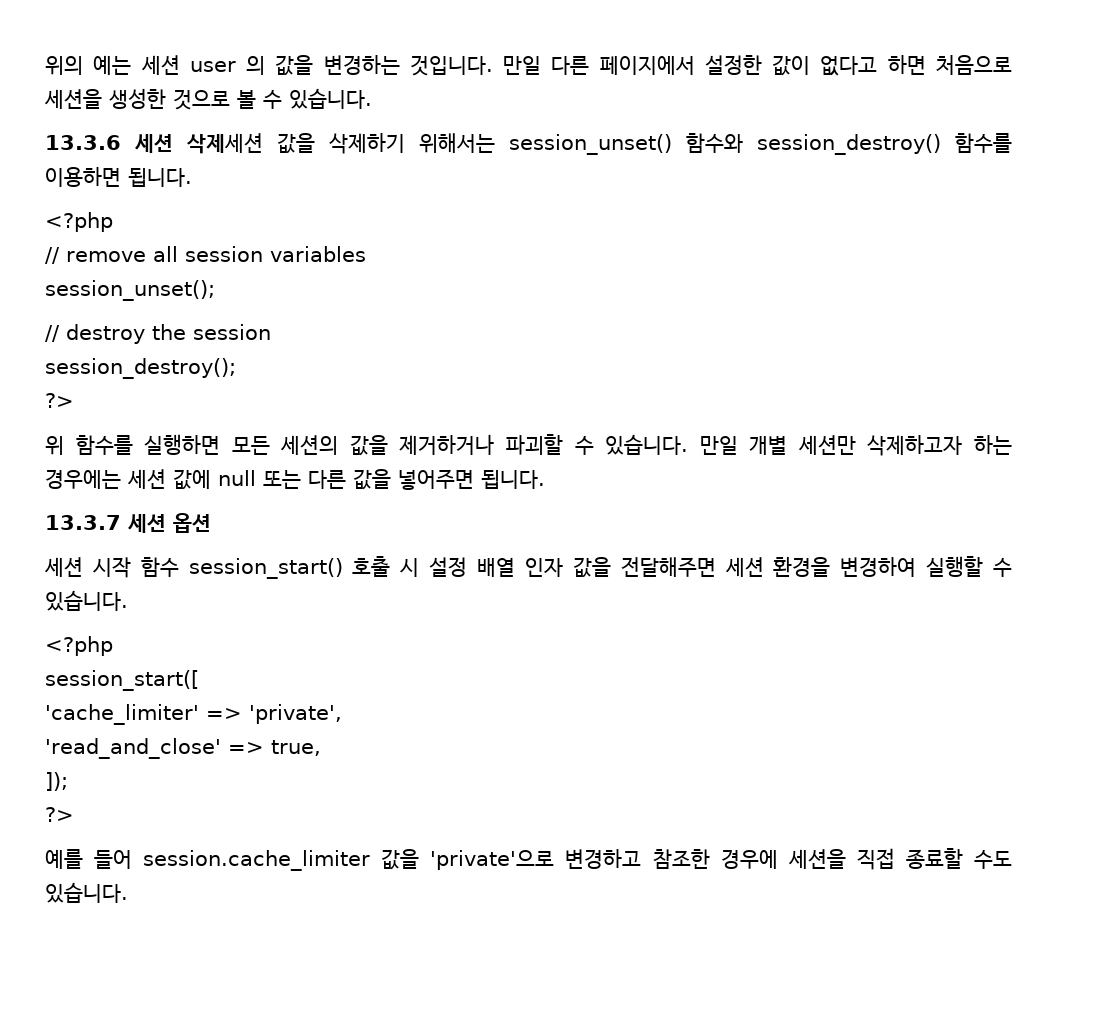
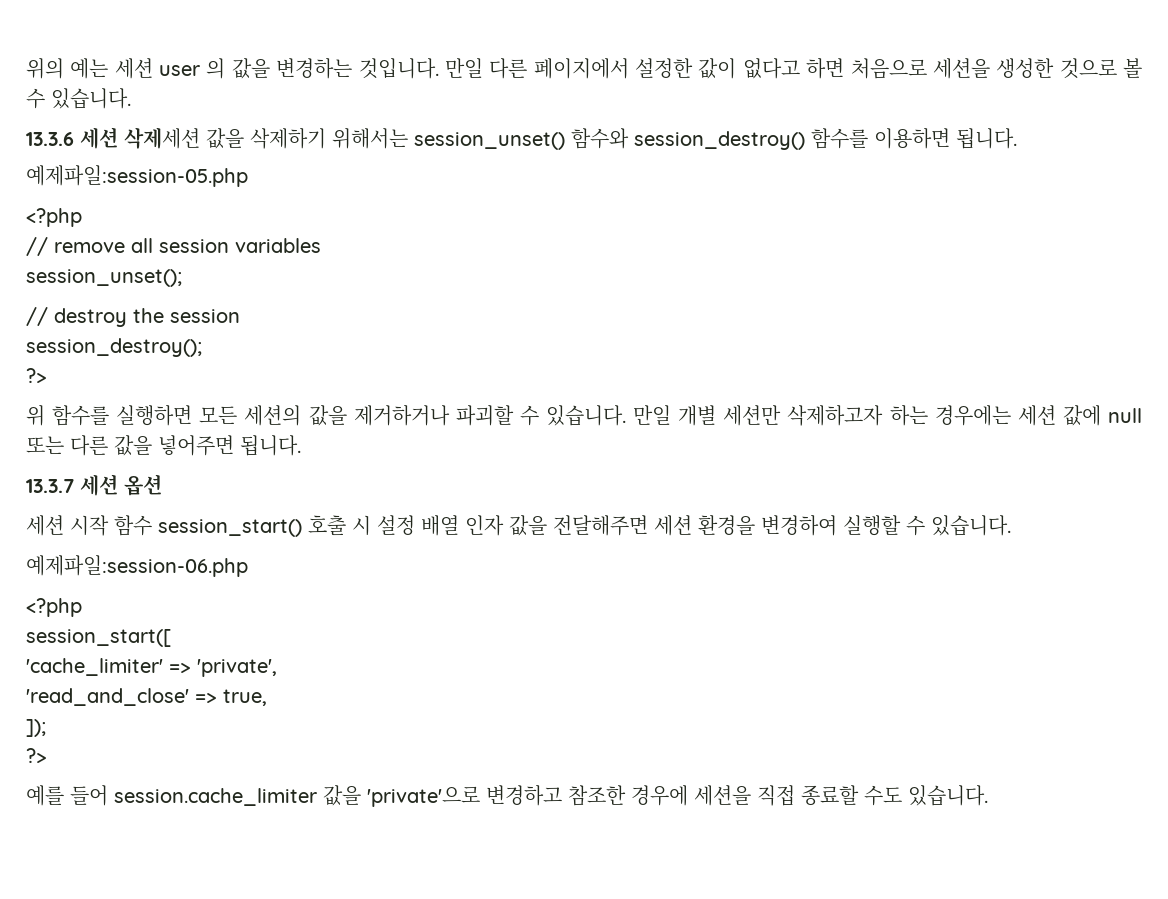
+ 예제파일:session-05.php
+ 예제파일:session-06.php

